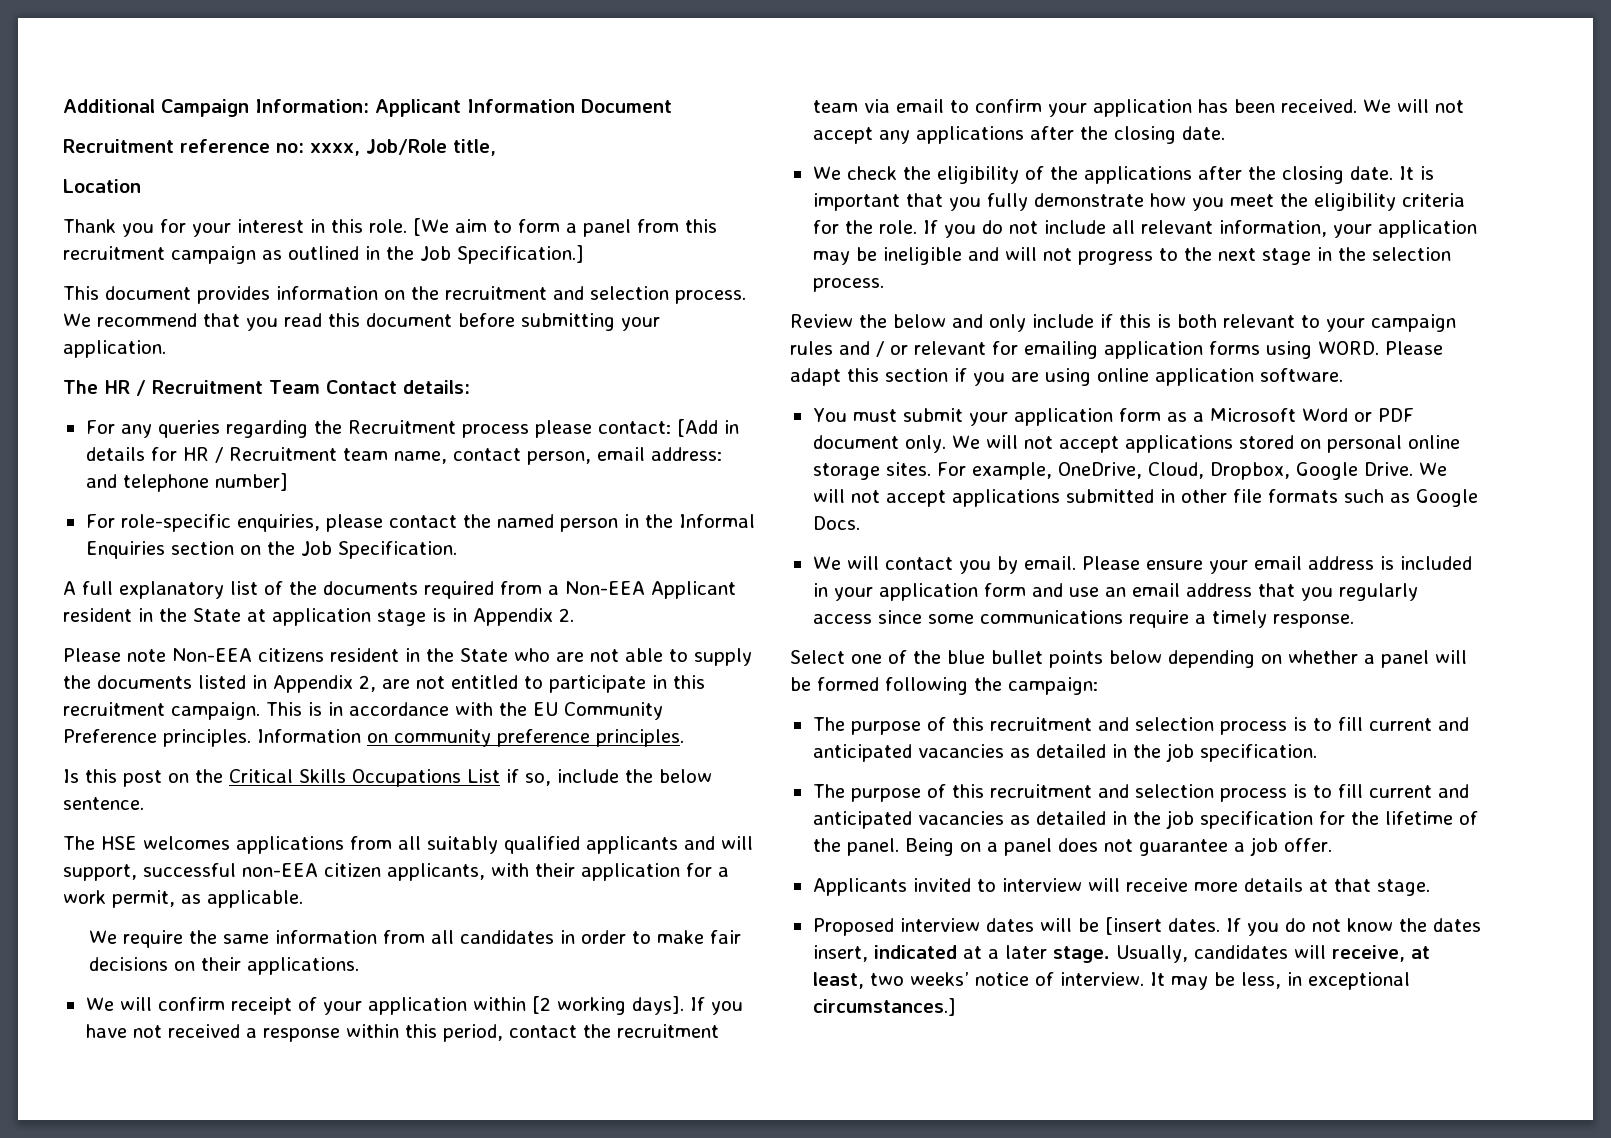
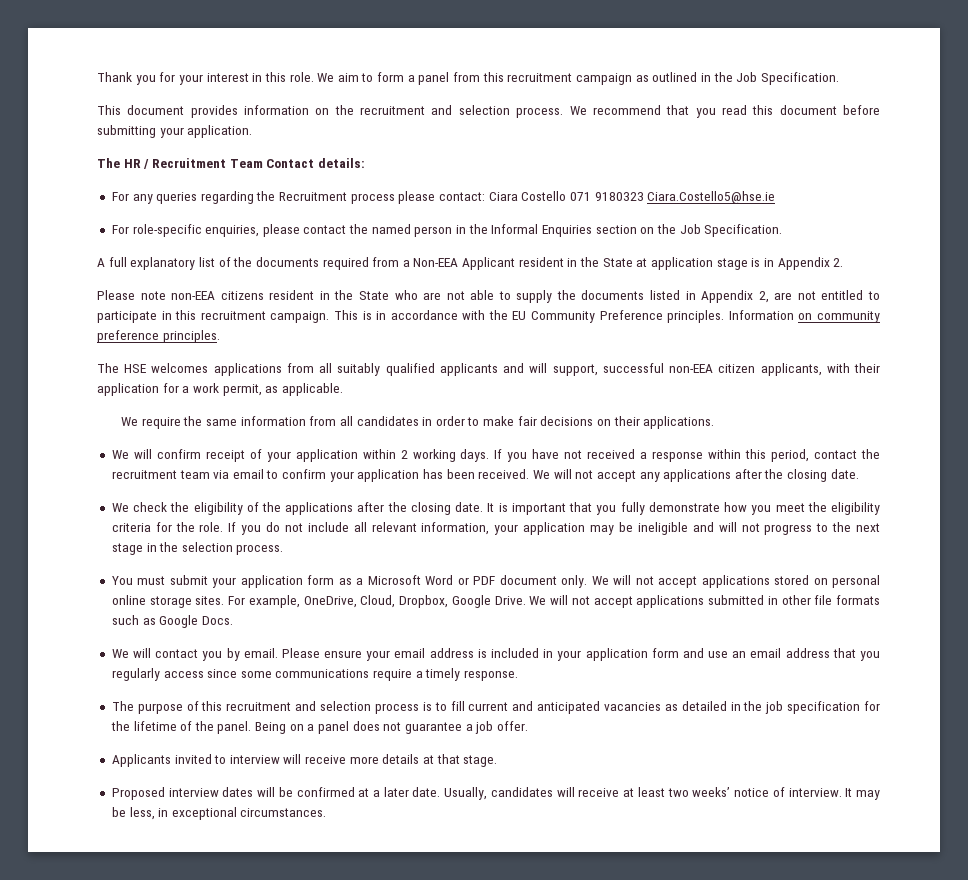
- Additional Campaign Information: Applicant Information Document
- Recruitment reference no: xxxx, Job/Role title,
- Location
- [We aim to form a panel from this recruitment campaign as outlined in the Job Specification.]
+ We aim to form a panel from this recruitment campaign as outlined in the Job Specification.
- For any queries regarding the Recruitment process please contact: [Add in details for HR / Recruitment team name, contact person, email address: and telephone number]
+ For any queries regarding the Recruitment process please contact: Ciara Costello 071 9180323 Ciara.Costello5@hse.ie
- Please note Non-EEA citizens resident in the State who are not able to supply the documents listed in Appendix 2, are not entitled to participate in this recruitment campaign.
+ Please note non-EEA citizens resident in the State who are not able to supply the documents listed in Appendix 2, are not entitled to participate in this recruitment campaign.
- Is this post on the Critical Skills Occupations List if so, include the below sentence.
- We will confirm receipt of your application within [2 working days].
+ We will confirm receipt of your application within 2 working days.
- Review the below and only include if this is both relevant to your campaign rules and / or relevant for emailing application forms using WORD. Please adapt this section if you are using online application software.
- Select one of the blue bullet points below depending on whether a panel will be formed following the campaign:
- The purpose of this recruitment and selection process is to fill current and anticipated vacancies as detailed in the job specification.
- Proposed interview dates will be [insert dates. If you do not know the dates insert, indicated at a later stage.
+ Proposed interview dates will be confirmed at a later date.
- Usually, candidates will receive, at least, two weeks’ notice of interview.
+ Usually, candidates will receive at least two weeks’ notice of interview.
- It may be less, in exceptional circumstances.]
+ It may be less, in exceptional circumstances.

